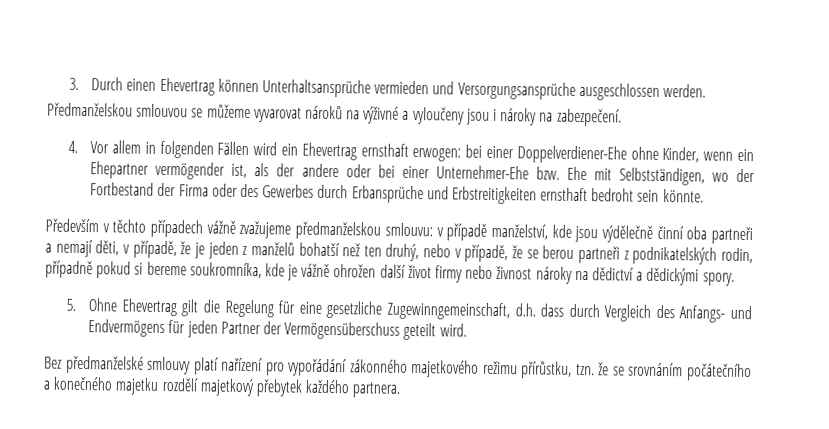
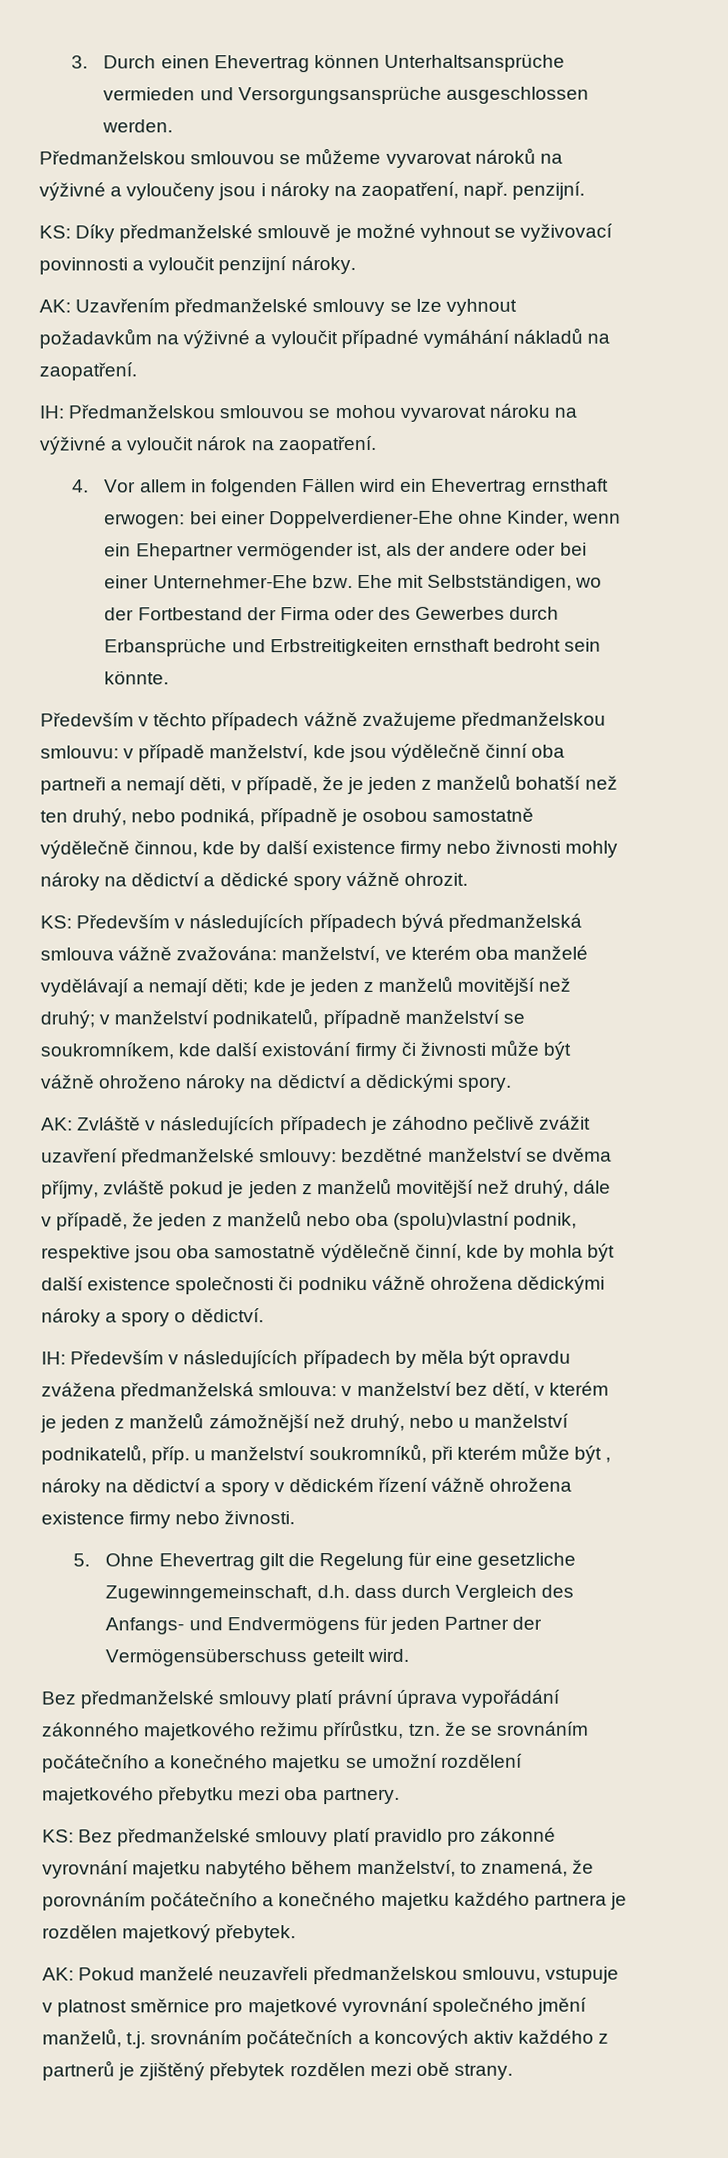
- Předmanželskou smlouvou se můžeme vyvarovat nároků na výživné a vyloučeny jsou i nároky na zabezpečení.
+ Předmanželskou smlouvou se můžeme vyvarovat nároků na výživné a vyloučeny jsou i nároky na zaopatření, např. penzijní.
+ KS: Díky předmanželské smlouvě je možné vyhnout se vyživovací povinnosti a vyloučit penzijní nároky.
+ AK: Uzavřením předmanželské smlouvy se lze vyhnout požadavkům na výživné a vyloučit případné vymáhání nákladů na zaopatření.
+ IH: Předmanželskou smlouvou se mohou vyvarovat nároku na výživné a vyloučit nárok na zaopatření.
- Především v těchto případech vážně zvažujeme předmanželskou smlouvu: v případě manželství, kde jsou výdělečně činní oba partneři a nemají děti, v případě, že je jeden z manželů bohatší než ten druhý, nebo v případě, že se berou partneři z podnikatelských rodin, případně pokud si bereme soukromníka, kde je vážně ohrožen další život firmy nebo živnost nároky na dědictví a dědickými spory.
+ Především v těchto případech vážně zvažujeme předmanželskou smlouvu: v případě manželství, kde jsou výdělečně činní oba partneři a nemají děti, v případě, že je jeden z manželů bohatší než ten druhý, nebo podniká, případně je osobou samostatně výdělečně činnou, kde by další existence firmy nebo živnosti mohly nároky na dědictví a dědické spory vážně ohrozit.
+ KS: Především v následujících případech bývá předmanželská smlouva vážně zvažována: manželství, ve kterém oba manželé vydělávají a nemají děti; kde je jeden z manželů movitější než druhý; v manželství podnikatelů, případně manželství se soukromníkem, kde další existování firmy či živnosti může být vážně ohroženo nároky na dědictví a dědickými spory.
+ AK: Zvláště v následujících případech je záhodno pečlivě zvážit uzavření předmanželské smlouvy: bezdětné manželství se dvěma příjmy, zvláště pokud je jeden z manželů movitější než druhý, dále v případě, že jeden z manželů nebo oba (spolu)vlastní podnik, respektive jsou oba samostatně výdělečně činní, kde by mohla být další existence společnosti či podniku vážně ohrožena dědickými nároky a spory o dědictví.
+ IH: Především v následujících případech by měla být opravdu zvážena předmanželská smlouva: v manželství bez dětí, v kterém je jeden z manželů zámožnější než druhý, nebo u manželství podnikatelů, příp. u manželství soukromníků, při kterém může být , nároky na dědictví a spory v dědickém řízení vážně ohrožena existence firmy nebo živnosti.
- Bez předmanželské smlouvy platí nařízení pro vypořádání zákonného majetkového režimu přírůstku, tzn. že se srovnáním počátečního a konečného majetku rozdělí majetkový přebytek každého partnera.
+ Bez předmanželské smlouvy platí právní úprava vypořádání zákonného majetkového režimu přírůstku, tzn. že se srovnáním počátečního a konečného majetku se umožní rozdělení majetkového přebytku mezi oba partnery.
+ KS: Bez předmanželské smlouvy platí pravidlo pro zákonné vyrovnání majetku nabytého během manželství, to znamená, že porovnáním počátečního a konečného majetku každého partnera je rozdělen majetkový přebytek.
+ AK: Pokud manželé neuzavřeli předmanželskou smlouvu, vstupuje v platnost směrnice pro majetkové vyrovnání společného jmění manželů, t.j. srovnáním počátečních a koncových aktiv každého z partnerů je zjištěný přebytek rozdělen mezi obě strany.

